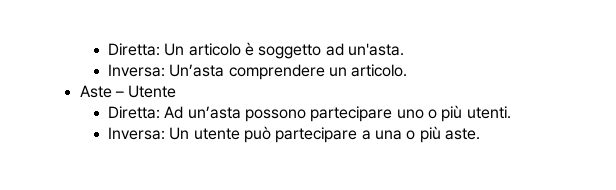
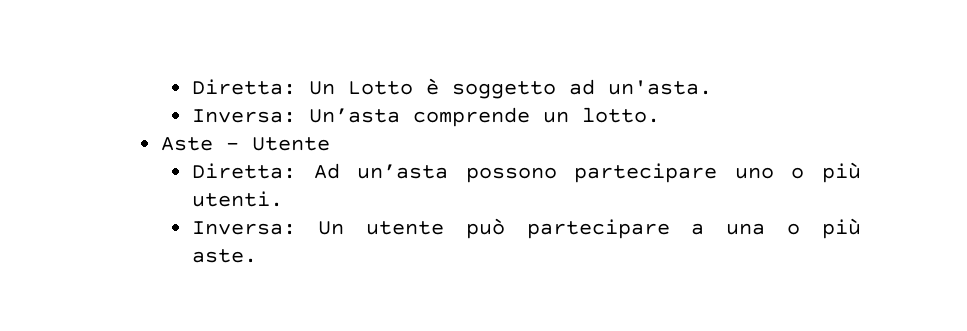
- Diretta: Un articolo è soggetto ad un'asta.
+ Diretta: Un Lotto è soggetto ad un'asta.
- Inversa: Un’asta comprendere un articolo.
+ Inversa: Un’asta comprende un lotto.

